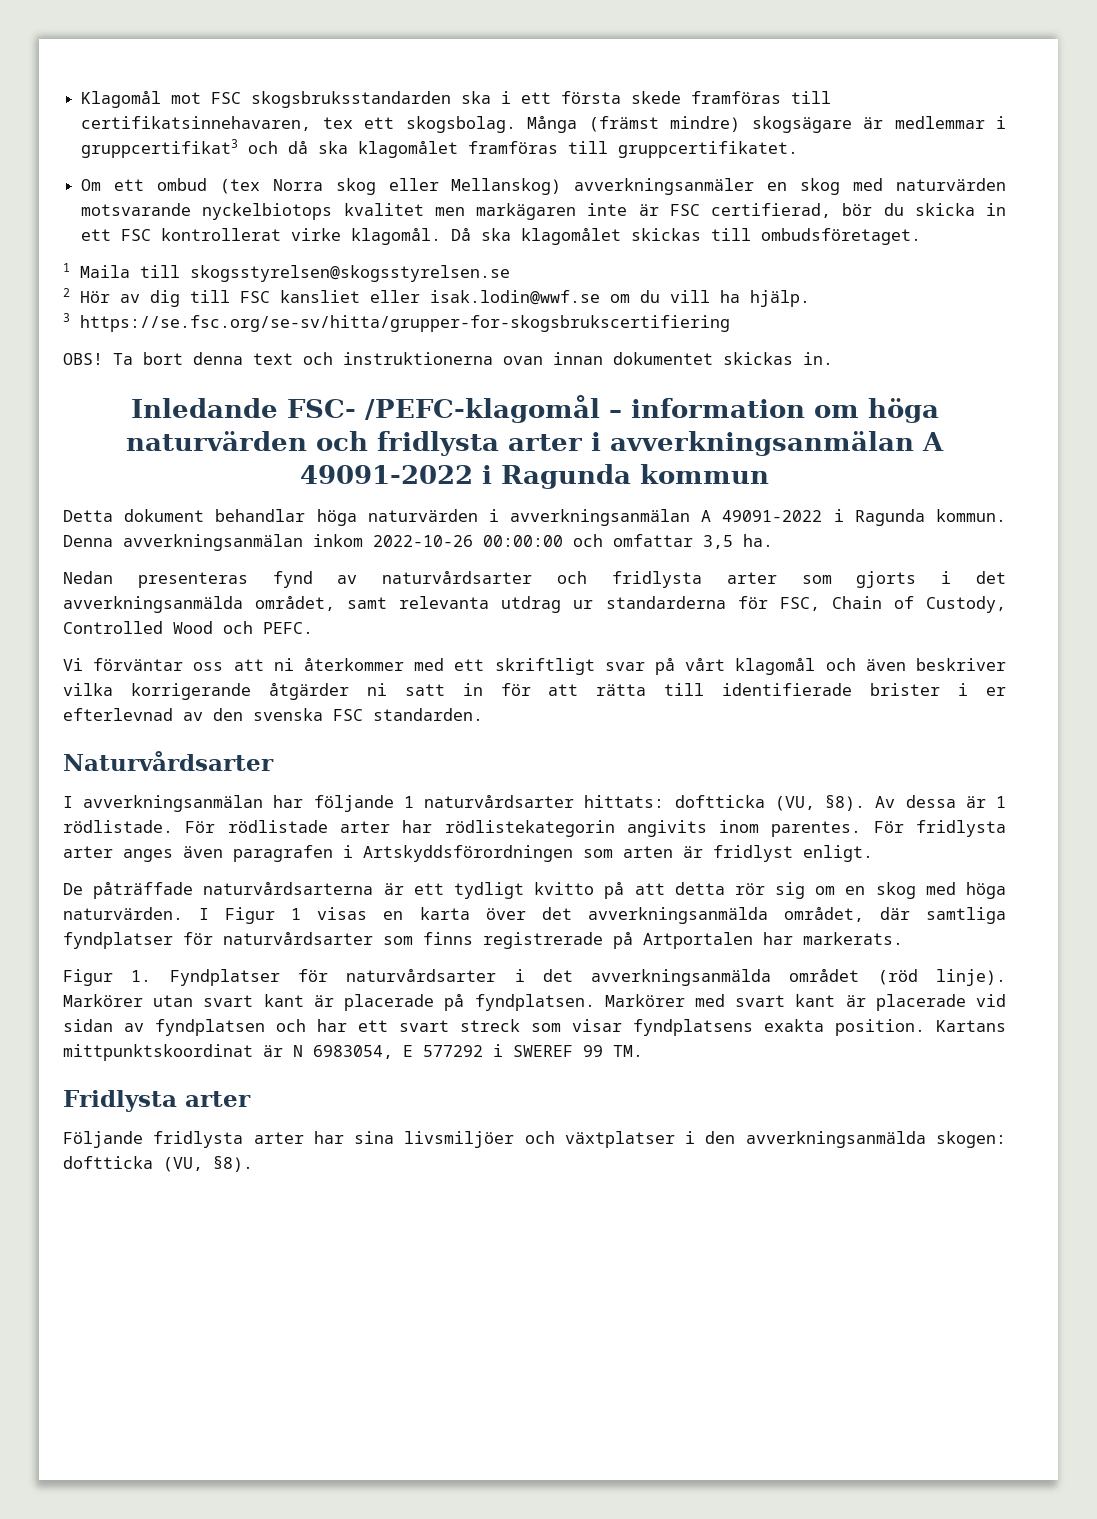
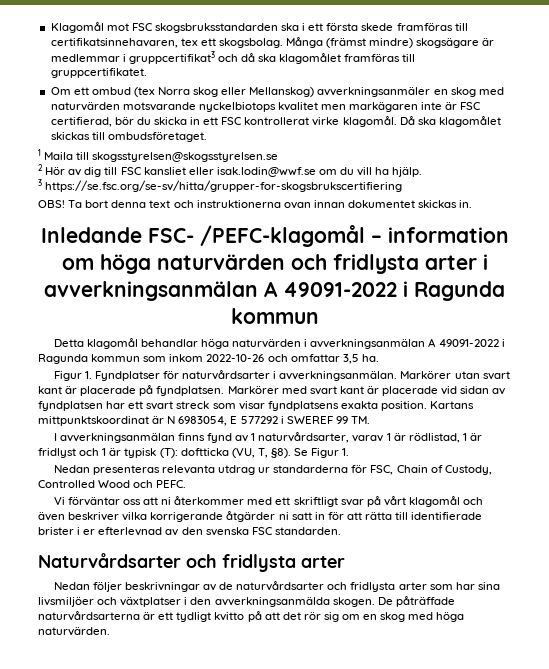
- Detta dokument behandlar höga naturvärden i avverkningsanmälan A 49091-2022 i Ragunda kommun. Denna avverkningsanmälan inkom 2022-10-26 00:00:00 och omfattar 3,5 ha.
+ Detta klagomål behandlar höga naturvärden i avverkningsanmälan A 49091-2022 i Ragunda kommun som inkom 2022-10-26 och omfattar 3,5 ha.
- Nedan presenteras fynd av naturvårdsarter och fridlysta arter som gjorts i det avverkningsanmälda området, samt relevanta utdrag ur standarderna för FSC, Chain of Custody, Controlled Wood och PEFC.
+ Figur 1. Fyndplatser för naturvårdsarter i avverkningsanmälan. Markörer utan svart kant är placerade på fyndplatsen. Markörer med svart kant är placerade vid sidan av fyndplatsen har ett svart streck som visar fyndplatsens exakta position. Kartans mittpunktskoordinat är N 6983054, E 577292 i SWEREF 99 TM.
+ I avverkningsanmälan finns fynd av 1 naturvårdsarter, varav 1 är rödlistad, 1 är fridlyst och 1 är typisk (T): doftticka (VU, T, §8). Se Figur 1.
+ Nedan presenteras relevanta utdrag ur standarderna för FSC, Chain of Custody, Controlled Wood och PEFC.
- Naturvårdsarter
- I avverkningsanmälan har följande 1 naturvårdsarter hittats: doftticka (VU, §8). Av dessa är 1 rödlistade. För rödlistade arter har rödlistekategorin angivits inom parentes. För fridlysta arter anges även paragrafen i Artskyddsförordningen som arten är fridlyst enligt.
- De påträffade naturvårdsarterna är ett tydligt kvitto på att detta rör sig om en skog med höga naturvärden. I Figur 1 visas en karta över det avverkningsanmälda området, där samtliga fyndplatser för naturvårdsarter som finns registrerade på Artportalen har markerats.
- Figur 1. Fyndplatser för naturvårdsarter i det avverkningsanmälda området (röd linje). Markörer utan svart kant är placerade på fyndplatsen. Markörer med svart kant är placerade vid sidan av fyndplatsen och har ett svart streck som visar fyndplatsens exakta position. Kartans mittpunktskoordinat är N 6983054, E 577292 i SWEREF 99 TM.
- Fridlysta arter
- Följande fridlysta arter har sina livsmiljöer och växtplatser i den avverkningsanmälda skogen: doftticka (VU, §8).
+ Naturvårdsarter och fridlysta arter
+ Nedan följer beskrivningar av de naturvårdsarter och fridlysta arter som har sina livsmiljöer och växtplatser i den avverkningsanmälda skogen. De påträffade naturvårdsarterna är ett tydligt kvitto på att det rör sig om en skog med höga naturvärden.

